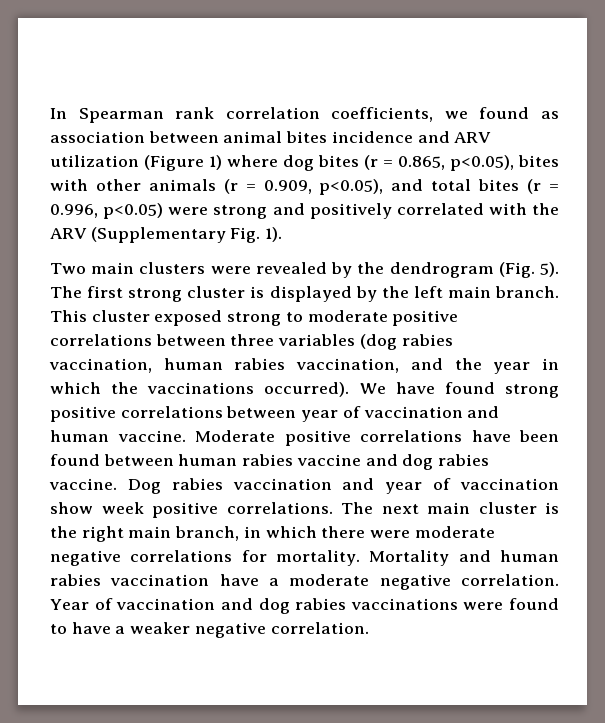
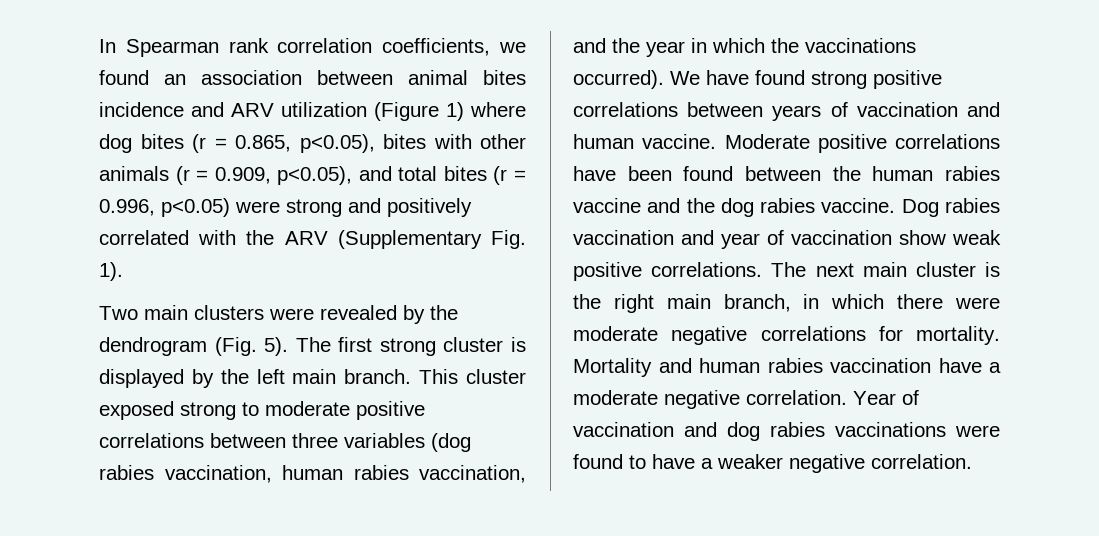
- In Spearman rank correlation coefficients, we found as association between animal bites incidence and ARV utilization (Figure 1) where dog bites (r = 0.865, p<0.05), bites with other animals (r = 0.909, p<0.05), and total bites (r = 0.996, p<0.05) were strong and positively correlated with the ARV (Supplementary Fig. 1).
+ In Spearman rank correlation coefficients, we found an association between animal bites incidence and ARV utilization (Figure 1) where dog bites (r = 0.865, p<0.05), bites with other animals (r = 0.909, p<0.05), and total bites (r = 0.996, p<0.05) were strong and positively correlated with the ARV (Supplementary Fig. 1).
- We have found strong positive correlations between year of vaccination and human vaccine.
+ We have found strong positive correlations between years of vaccination and human vaccine.
- Moderate positive correlations have been found between human rabies vaccine and dog rabies vaccine.
+ Moderate positive correlations have been found between the human rabies vaccine and the dog rabies vaccine.
- Dog rabies vaccination and year of vaccination show week positive correlations.
+ Dog rabies vaccination and year of vaccination show weak positive correlations.

